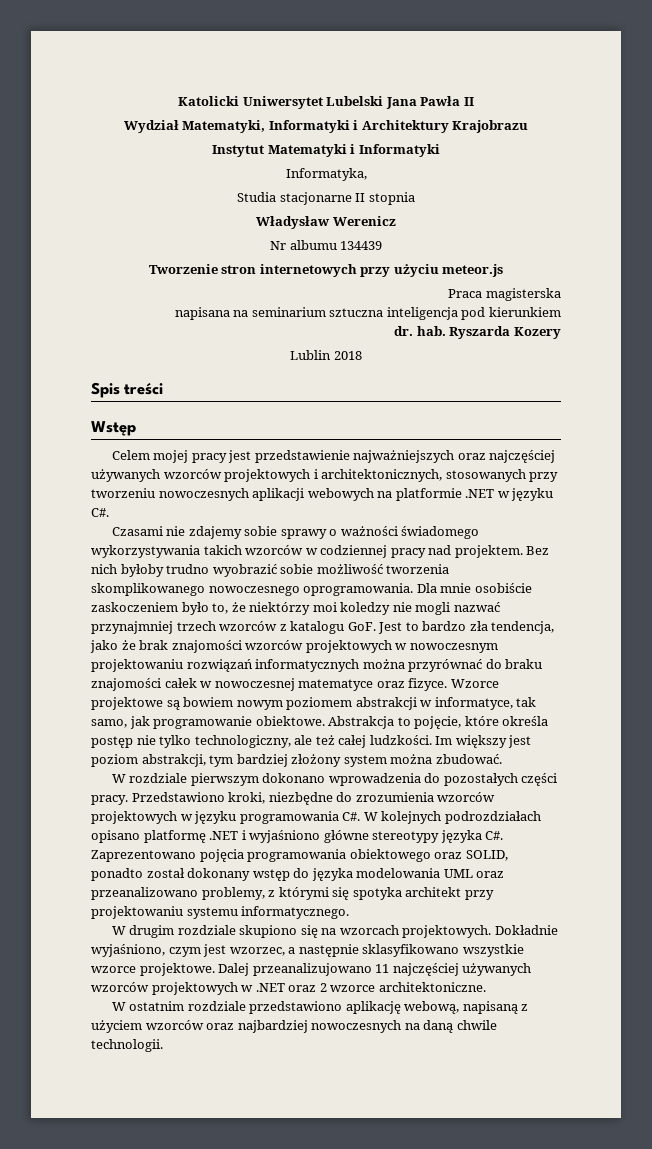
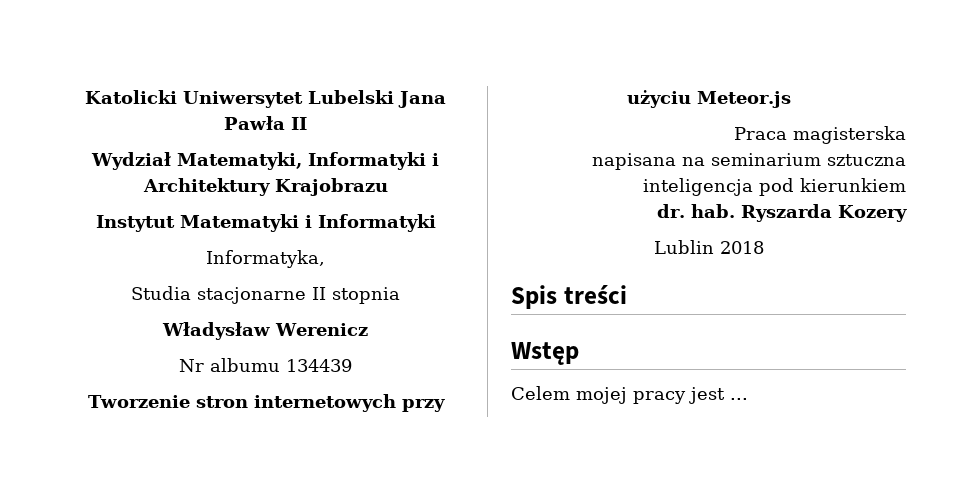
- Tworzenie stron internetowych przy użyciu meteor.js
+ Tworzenie stron internetowych przy użyciu Meteor.js
- Celem mojej pracy jest przedstawienie najważniejszych oraz najczęściej używanych wzorców projektowych i architektonicznych, stosowanych przy tworzeniu nowoczesnych aplikacji webowych na platformie .NET w języku C#.
- Czasami nie zdajemy sobie sprawy o ważności świadomego wykorzystywania takich wzorców w codziennej pracy nad projektem. Bez nich byłoby trudno wyobrazić sobie możliwość tworzenia skomplikowanego nowoczesnego oprogramowania. Dla mnie osobiście zaskoczeniem było to, że niektórzy moi koledzy nie mogli nazwać przynajmniej trzech wzorców z katalogu GoF. Jest to bardzo zła tendencja, jako że brak znajomości wzorców projektowych w nowoczesnym projektowaniu rozwiązań informatycznych można przyrównać do braku znajomości całek w nowoczesnej matematyce oraz fizyce. Wzorce projektowe są bowiem nowym poziomem abstrakcji w informatyce, tak samo, jak programowanie obiektowe. Abstrakcja to pojęcie, które określa postęp nie tylko technologiczny, ale też całej ludzkości. Im większy jest poziom abstrakcji, tym bardziej złożony system można zbudować.
- W rozdziale pierwszym dokonano wprowadzenia do pozostałych części pracy. Przedstawiono kroki, niezbędne do zrozumienia wzorców projektowych w języku programowania C#. W kolejnych podrozdziałach opisano platformę .NET i wyjaśniono główne stereotypy języka C#. Zaprezentowano pojęcia programowania obiektowego oraz SOLID, ponadto został dokonany wstęp do języka modelowania UML oraz przeanalizowano problemy, z którymi się spotyka architekt przy projektowaniu systemu informatycznego.
- W drugim rozdziale skupiono się na wzorcach projektowych. Dokładnie wyjaśniono, czym jest wzorzec, a następnie sklasyfikowano wszystkie wzorce projektowe. Dalej przeanalizujowano 11 najczęściej używanych wzorców projektowych w .NET oraz 2 wzorce architektoniczne.
- W ostatnim rozdziale przedstawiono aplikację webową, napisaną z użyciem wzorców oraz najbardziej nowoczesnych na daną chwile technologii.
+ Celem mojej pracy jest ...

